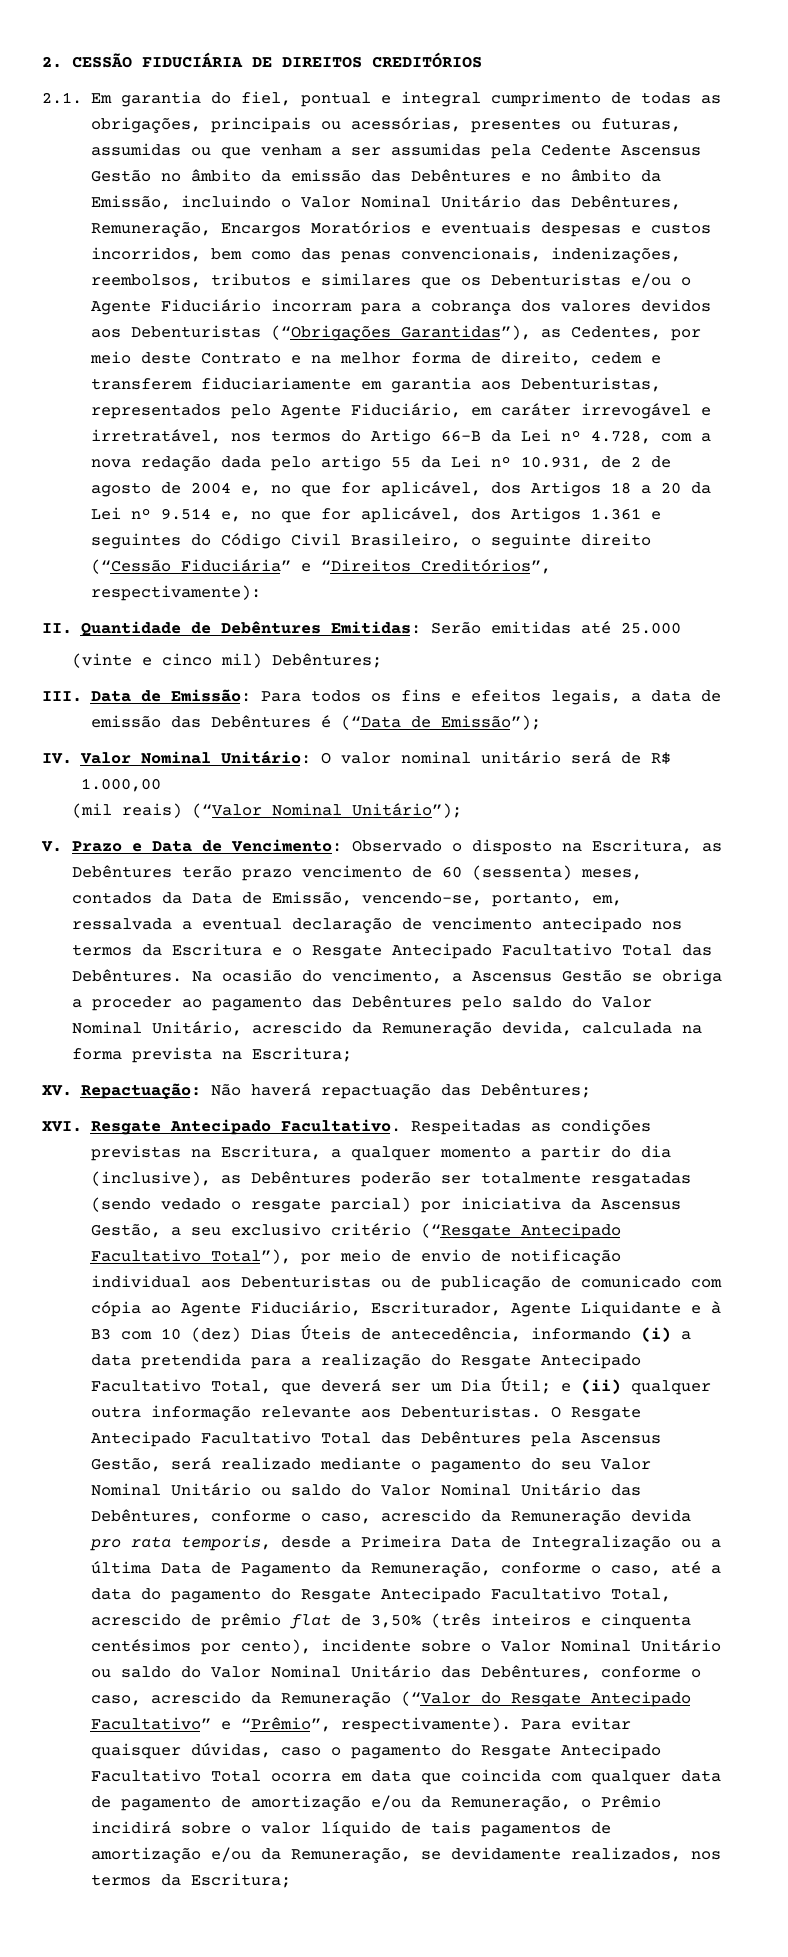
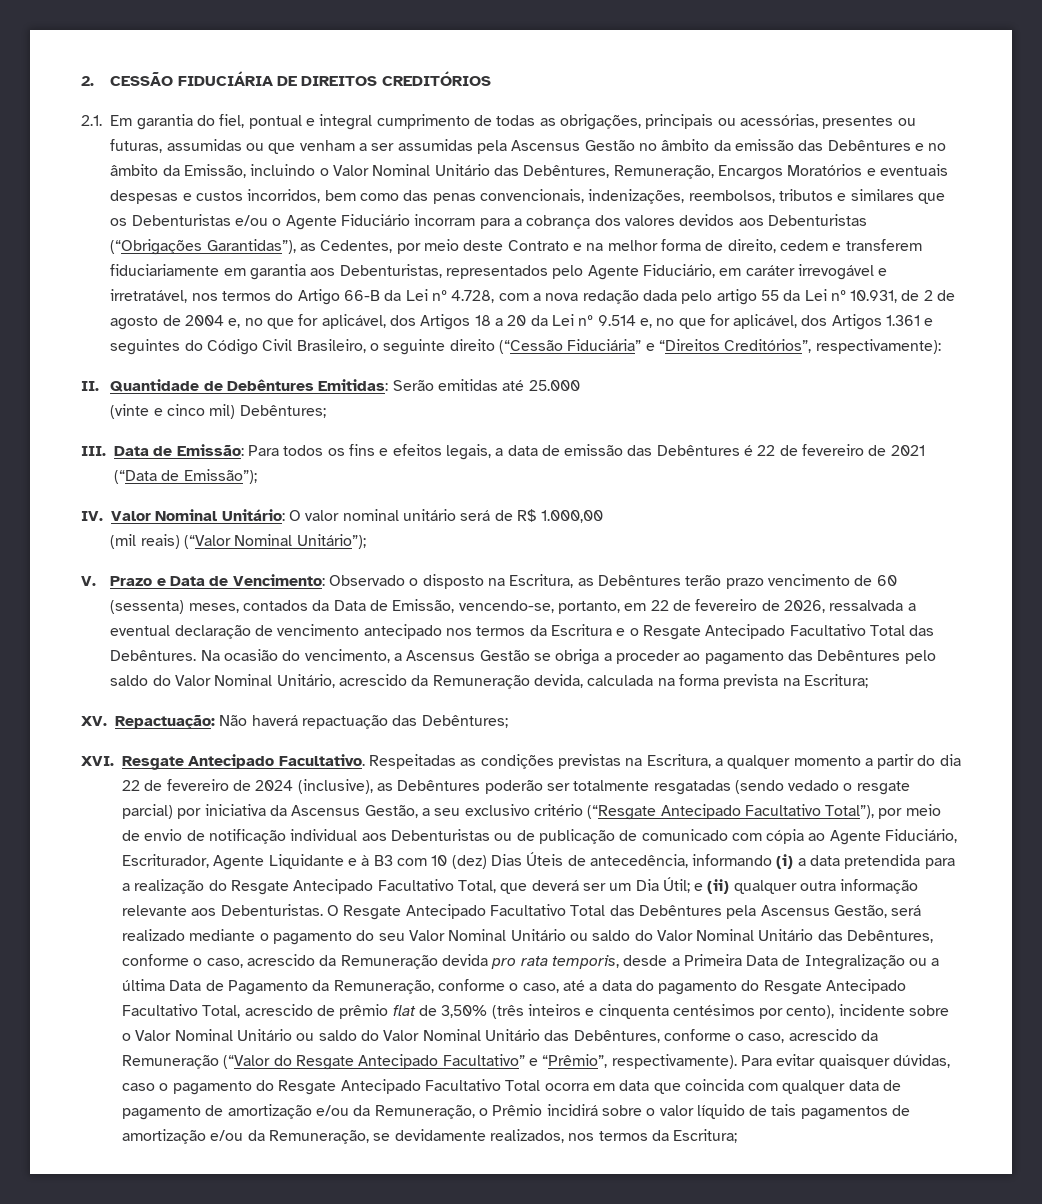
- 2.1. Em garantia do fiel, pontual e integral cumprimento de todas as obrigações, principais ou acessórias, presentes ou futuras, assumidas ou que venham a ser assumidas pela Cedente Ascensus Gestão no âmbito da emissão das Debêntures e no âmbito da Emissão, incluindo o Valor Nominal Unitário das Debêntures, Remuneração, Encargos Moratórios e eventuais despesas e custos incorridos, bem como das penas convencionais, indenizações, reembolsos, tributos e similares que os Debenturistas e/ou o Agente Fiduciário incorram para a cobrança dos valores devidos aos Debenturistas (“Obrigações Garantidas”), as Cedentes, por meio deste Contrato e na melhor forma de direito, cedem e transferem fiduciariamente em garantia aos Debenturistas, representados pelo Agente Fiduciário, em caráter irrevogável e irretratável, nos termos do Artigo 66-B da Lei nº 4.728, com a nova redação dada pelo artigo 55 da Lei nº 10.931, de 2 de agosto de 2004 e, no que for aplicável, dos Artigos 18 a 20 da Lei nº 9.514 e, no que for aplicável, dos Artigos 1.361 e seguintes do Código Civil Brasileiro, o seguinte direito (“Cessão Fiduciária” e “Direitos Creditórios”, respectivamente):
+ 2.1. Em garantia do fiel, pontual e integral cumprimento de todas as obrigações, principais ou acessórias, presentes ou futuras, assumidas ou que venham a ser assumidas pela Ascensus Gestão no âmbito da emissão das Debêntures e no âmbito da Emissão, incluindo o Valor Nominal Unitário das Debêntures, Remuneração, Encargos Moratórios e eventuais despesas e custos incorridos, bem como das penas convencionais, indenizações, reembolsos, tributos e similares que os Debenturistas e/ou o Agente Fiduciário incorram para a cobrança dos valores devidos aos Debenturistas (“Obrigações Garantidas”), as Cedentes, por meio deste Contrato e na melhor forma de direito, cedem e transferem fiduciariamente em garantia aos Debenturistas, representados pelo Agente Fiduciário, em caráter irrevogável e irretratável, nos termos do Artigo 66-B da Lei nº 4.728, com a nova redação dada pelo artigo 55 da Lei nº 10.931, de 2 de agosto de 2004 e, no que for aplicável, dos Artigos 18 a 20 da Lei nº 9.514 e, no que for aplicável, dos Artigos 1.361 e seguintes do Código Civil Brasileiro, o seguinte direito (“Cessão Fiduciária” e “Direitos Creditórios”, respectivamente):
- III. Data de Emissão: Para todos os fins e efeitos legais, a data de emissão das Debêntures é (“Data de Emissão”);
+ III. Data de Emissão: Para todos os fins e efeitos legais, a data de emissão das Debêntures é 22 de fevereiro de 2021 (“Data de Emissão”);
- V. Prazo e Data de Vencimento: Observado o disposto na Escritura, as Debêntures terão prazo vencimento de 60 (sessenta) meses, contados da Data de Emissão, vencendo-se, portanto, em, ressalvada a eventual declaração de vencimento antecipado nos termos da Escritura e o Resgate Antecipado Facultativo Total das Debêntures.
+ V. Prazo e Data de Vencimento: Observado o disposto na Escritura, as Debêntures terão prazo vencimento de 60 (sessenta) meses, contados da Data de Emissão, vencendo-se, portanto, em 22 de fevereiro de 2026, ressalvada a eventual declaração de vencimento antecipado nos termos da Escritura e o Resgate Antecipado Facultativo Total das Debêntures.
- Respeitadas as condições previstas na Escritura, a qualquer momento a partir do dia (inclusive), as Debêntures poderão ser totalmente resgatadas (sendo vedado o resgate parcial) por iniciativa da Ascensus Gestão, a seu exclusivo critério (“Resgate Antecipado Facultativo Total”), por meio de envio de notificação individual aos Debenturistas ou de publicação de comunicado com cópia ao Agente Fiduciário, Escriturador, Agente Liquidante e à B3 com 10 (dez) Dias Úteis de antecedência, informando (i) a data pretendida para a realização do Resgate Antecipado Facultativo Total, que deverá ser um Dia Útil;
+ Respeitadas as condições previstas na Escritura, a qualquer momento a partir do dia 22 de fevereiro de 2024 (inclusive), as Debêntures poderão ser totalmente resgatadas (sendo vedado o resgate parcial) por iniciativa da Ascensus Gestão, a seu exclusivo critério (“Resgate Antecipado Facultativo Total”), por meio de envio de notificação individual aos Debenturistas ou de publicação de comunicado com cópia ao Agente Fiduciário, Escriturador, Agente Liquidante e à B3 com 10 (dez) Dias Úteis de antecedência, informando (i) a data pretendida para a realização do Resgate Antecipado Facultativo Total, que deverá ser um Dia Útil;

